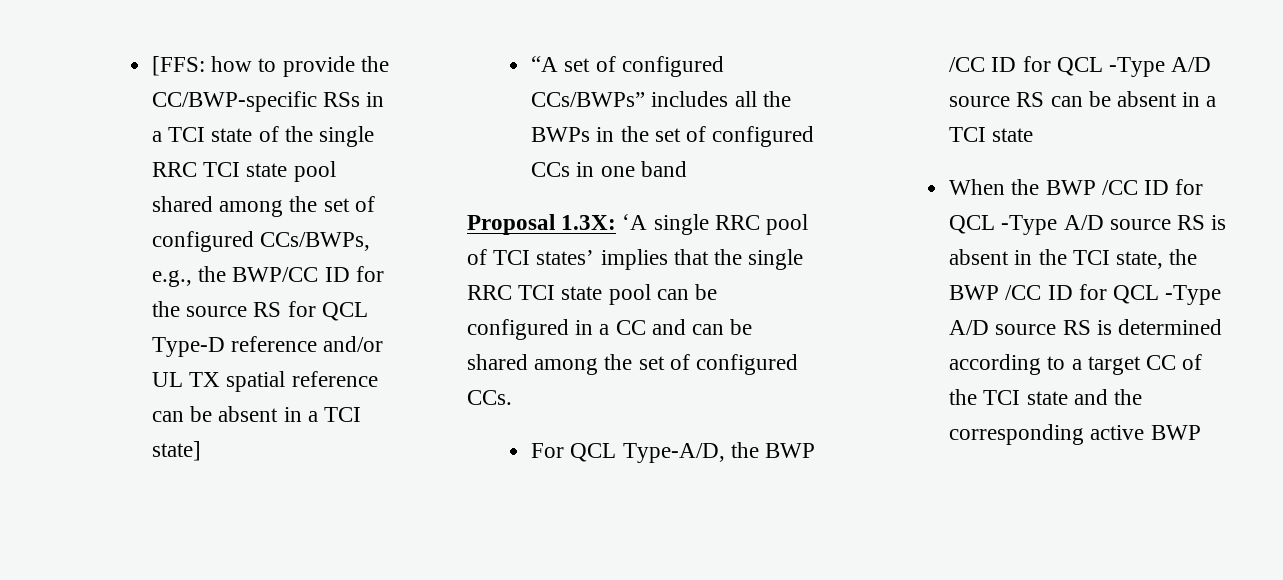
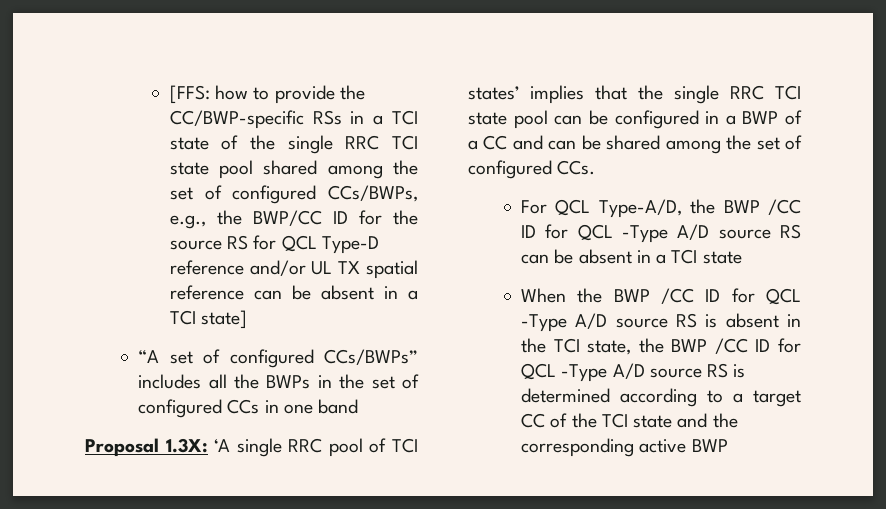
- Proposal 1.3X: ‘A single RRC pool of TCI states’ implies that the single RRC TCI state pool can be configured in a CC and can be shared among the set of configured CCs.
+ Proposal 1.3X: ‘A single RRC pool of TCI states’ implies that the single RRC TCI state pool can be configured in a BWP of a CC and can be shared among the set of configured CCs.

